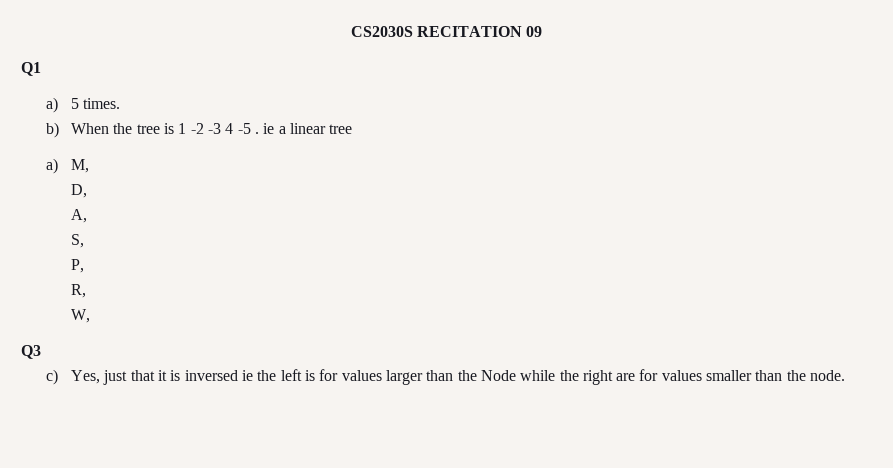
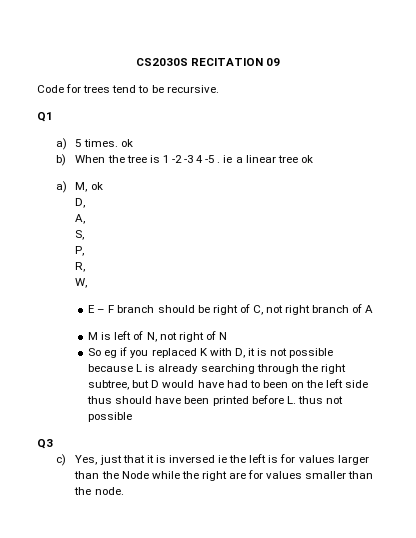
+ Code for trees tend to be recursive.
- a) 5 times.
+ a) 5 times. ok
- b) When the tree is 1 -2 -3 4 -5 . ie a linear tree
+ b) When the tree is 1 -2 -3 4 -5 . ie a linear tree ok
- a) M,
+ a) M, ok
+ E – F branch should be right of C, not right branch of A
+ M is left of N, not right of N
+ So eg if you replaced K with D, it is not possible because L is already searching through the right subtree, but D would have had to been on the left side thus should have been printed before L. thus not possible

